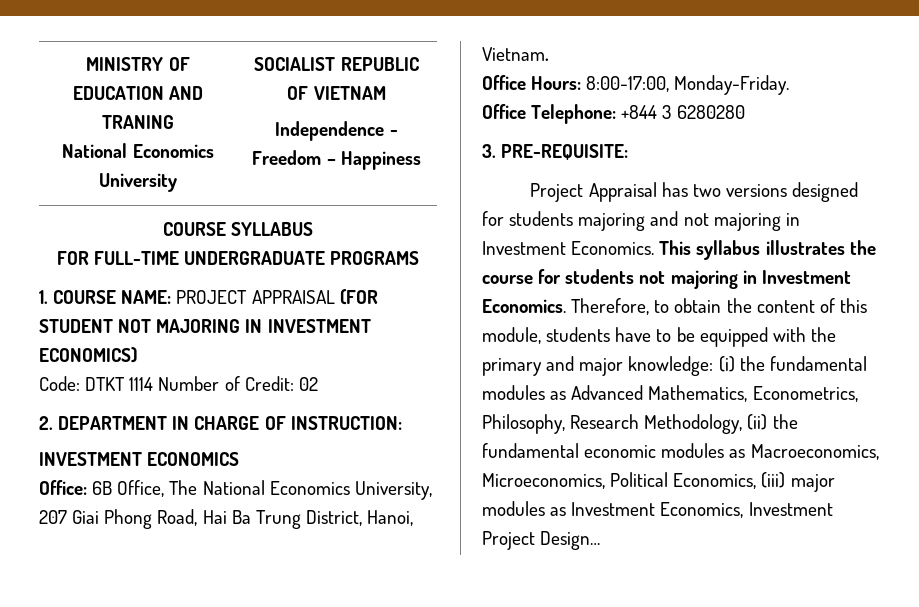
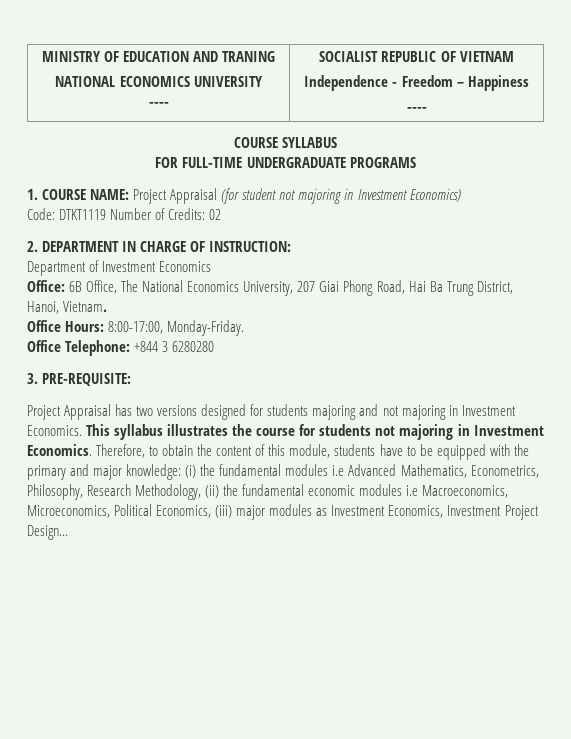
  MINISTRY OF EDUCATION AND TRANING
- National Economics University | SOCIALIST REPUBLIC OF VIETNAM
+ NATIONAL ECONOMICS UNIVERSITY
+ ---- | SOCIALIST REPUBLIC OF VIETNAM
  Independence - Freedom – Happiness
+ ----
- 1. COURSE NAME: PROJECT APPRAISAL (FOR STUDENT NOT MAJORING IN INVESTMENT ECONOMICS)
+ 1. COURSE NAME: Project Appraisal (for student not majoring in Investment Economics)
- Code: DTKT 1114 Number of Credit: 02
+ Code: DTKT1119 Number of Credits: 02
- INVESTMENT ECONOMICS
+ Department of Investment Economics
- Therefore, to obtain the content of this module, students have to be equipped with the primary and major knowledge: (i) the fundamental modules as Advanced Mathematics, Econometrics, Philosophy, Research Methodology, (ii) the fundamental economic modules as Macroeconomics, Microeconomics, Political Economics, (iii) major modules as Investment Economics, Investment Project Design…
+ Therefore, to obtain the content of this module, students have to be equipped with the primary and major knowledge: (i) the fundamental modules i.e Advanced Mathematics, Econometrics, Philosophy, Research Methodology, (ii) the fundamental economic modules i.e Macroeconomics, Microeconomics, Political Economics, (iii) major modules as Investment Economics, Investment Project Design…

